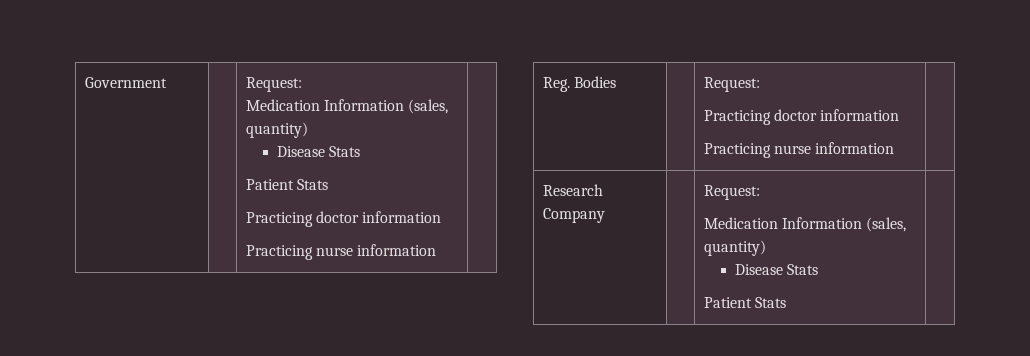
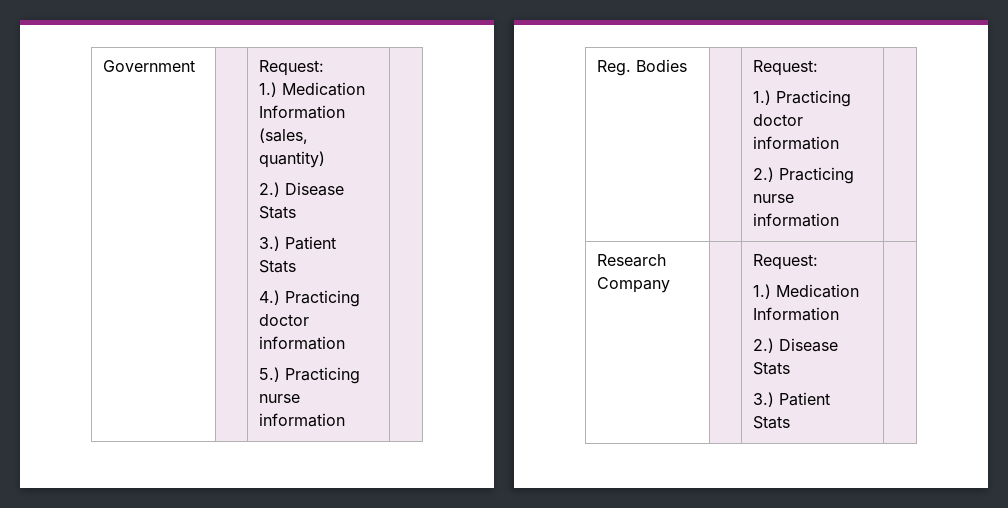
  Government | | Request:
- Medication Information (sales, quantity)
- Disease Stats
- Patient Stats
- Practicing doctor information
- Practicing nurse information |
+ 1.) Medication Information (sales, quantity)
+ 2.) Disease Stats
+ 3.) Patient Stats
+ 4.) Practicing doctor information
+ 5.) Practicing nurse information |
  Reg. Bodies | | Request:
- Practicing doctor information
- Practicing nurse information |
+ 1.) Practicing doctor information
+ 2.) Practicing nurse information |
  Research Company | | Request:
- Medication Information (sales, quantity)
- Disease Stats
- Patient Stats |
+ 1.) Medication Information
+ 2.) Disease Stats
+ 3.) Patient Stats |

